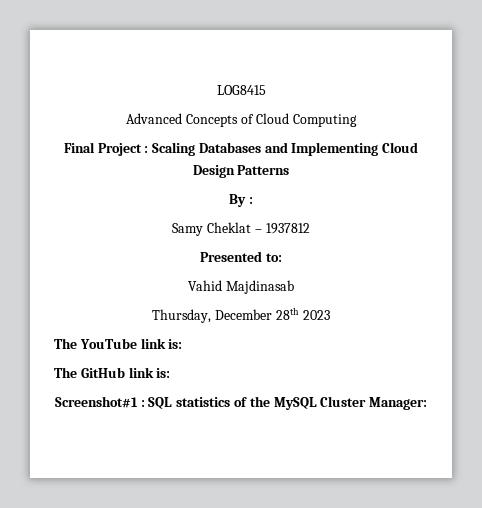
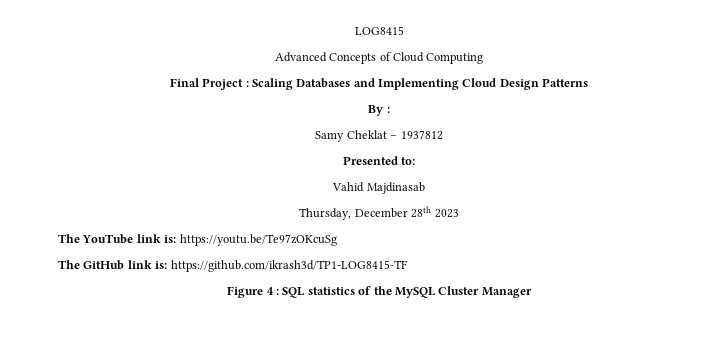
- The YouTube link is:
+ The YouTube link is: https://youtu.be/Te97zOKcuSg
- The GitHub link is:
- Screenshot#1 : SQL statistics of the MySQL Cluster Manager:
+ The GitHub link is: https://github.com/ikrash3d/TP1-LOG8415-TF
+ Figure 4 : SQL statistics of the MySQL Cluster Manager

